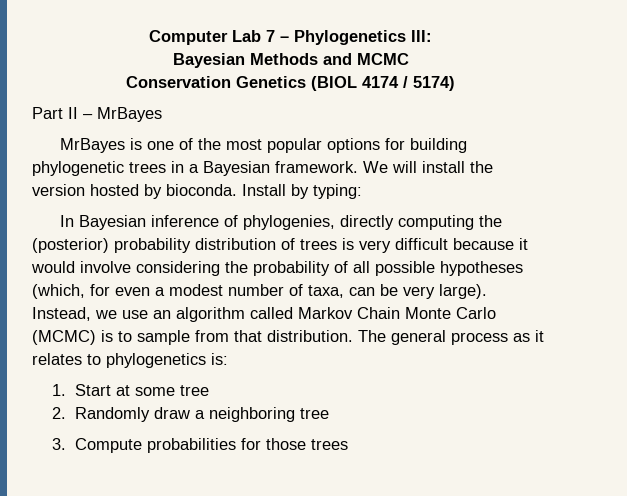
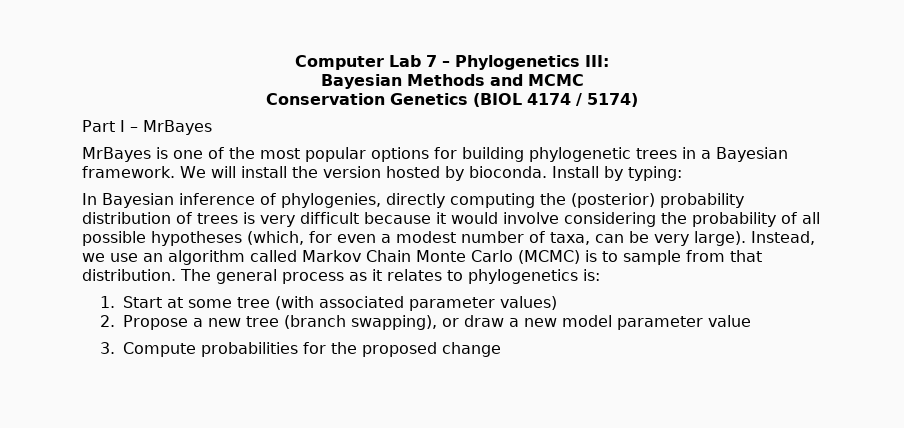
- Part II – MrBayes
+ Part I – MrBayes
- 1. Start at some tree
- 2. Randomly draw a neighboring tree
+ 1. Start at some tree (with associated parameter values)
+ 2. Propose a new tree (branch swapping), or draw a new model parameter value
- 3. Compute probabilities for those trees
+ 3. Compute probabilities for the proposed change

